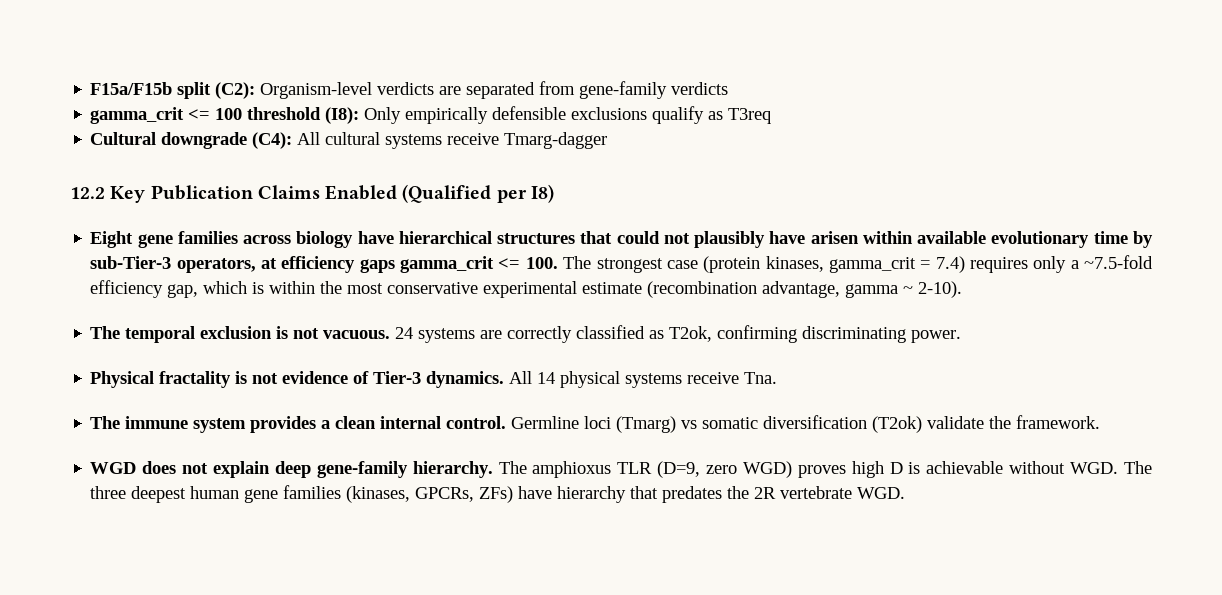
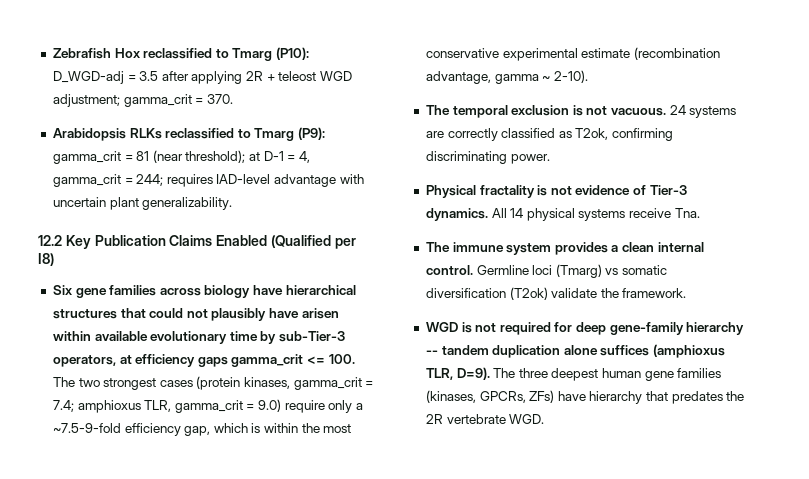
- F15a/F15b split (C2): Organism-level verdicts are separated from gene-family verdicts
- gamma_crit <= 100 threshold (I8): Only empirically defensible exclusions qualify as T3req
- Cultural downgrade (C4): All cultural systems receive Tmarg-dagger
+ Zebrafish Hox reclassified to Tmarg (P10): D_WGD-adj = 3.5 after applying 2R + teleost WGD adjustment; gamma_crit = 370.
+ Arabidopsis RLKs reclassified to Tmarg (P9): gamma_crit = 81 (near threshold); at D-1 = 4, gamma_crit = 244; requires IAD-level advantage with uncertain plant generalizability.
- Eight gene families across biology have hierarchical structures that could not plausibly have arisen within available evolutionary time by sub-Tier-3 operators, at efficiency gaps gamma_crit <= 100. The strongest case (protein kinases, gamma_crit = 7.4) requires only a ~7.5-fold efficiency gap, which is within the most conservative experimental estimate (recombination advantage, gamma ~ 2-10).
+ Six gene families across biology have hierarchical structures that could not plausibly have arisen within available evolutionary time by sub-Tier-3 operators, at efficiency gaps gamma_crit <= 100. The two strongest cases (protein kinases, gamma_crit = 7.4; amphioxus TLR, gamma_crit = 9.0) require only a ~7.5-9-fold efficiency gap, which is within the most conservative experimental estimate (recombination advantage, gamma ~ 2-10).
- WGD does not explain deep gene-family hierarchy. The amphioxus TLR (D=9, zero WGD) proves high D is achievable without WGD. The three deepest human gene families (kinases, GPCRs, ZFs) have hierarchy that predates the 2R vertebrate WGD.
+ WGD is not required for deep gene-family hierarchy -- tandem duplication alone suffices (amphioxus TLR, D=9). The three deepest human gene families (kinases, GPCRs, ZFs) have hierarchy that predates the 2R vertebrate WGD.

